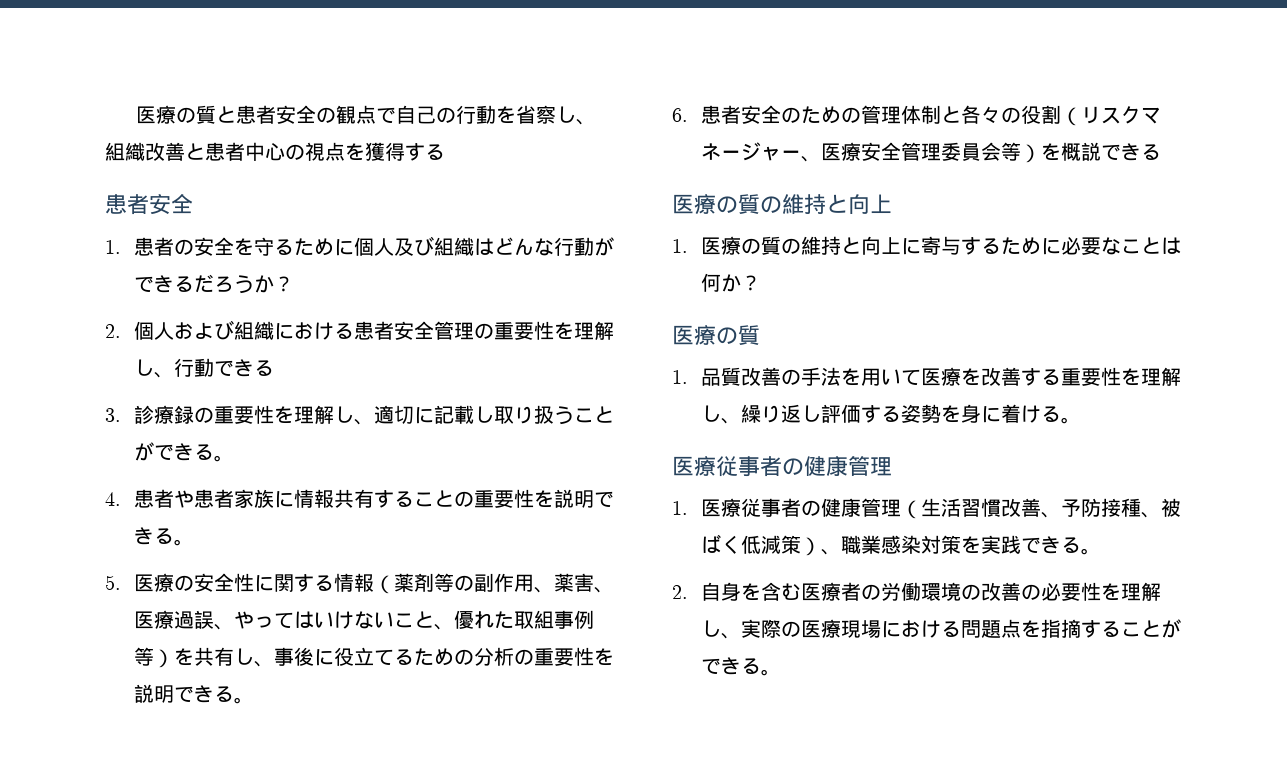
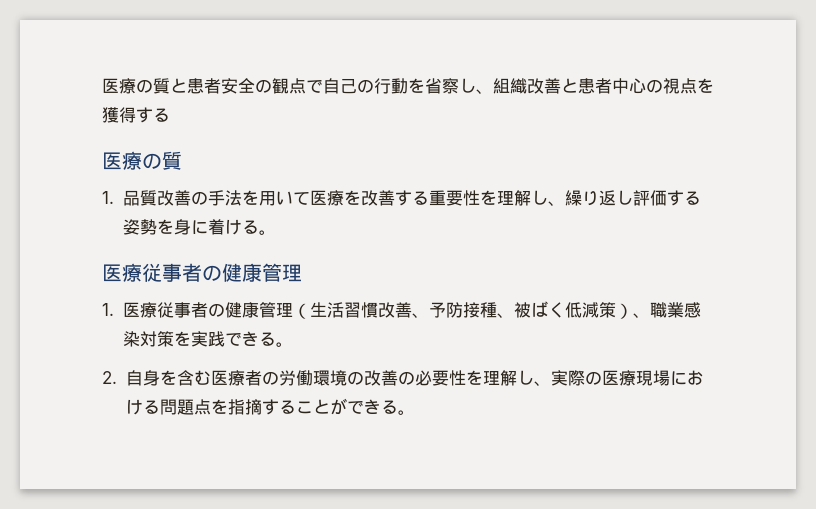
  医療の質と患者安全の観点で自己の行動を省察し、組織改善と患者中心の視点を獲得する
- 患者安全
- 1.患者の安全を守るために個人及び組織はどんな行動ができるだろうか？
- 2.個人および組織における患者安全管理の重要性を理解し、行動できる
- 3.診療録の重要性を理解し、適切に記載し取り扱うことができる。
- 4.患者や患者家族に情報共有することの重要性を説明できる。
- 5.医療の安全性に関する情報（薬剤等の副作用、薬害、医療過誤、やってはいけないこと、優れた取組事例等）を共有し、事後に役立てるための分析の重要性を説明できる。
- 6.患者安全のための管理体制と各々の役割（リスクマネージャー、医療安全管理委員会等）を概説できる
- 医療の質の維持と向上
- 1.医療の質の維持と向上に寄与するために必要なことは何か？

